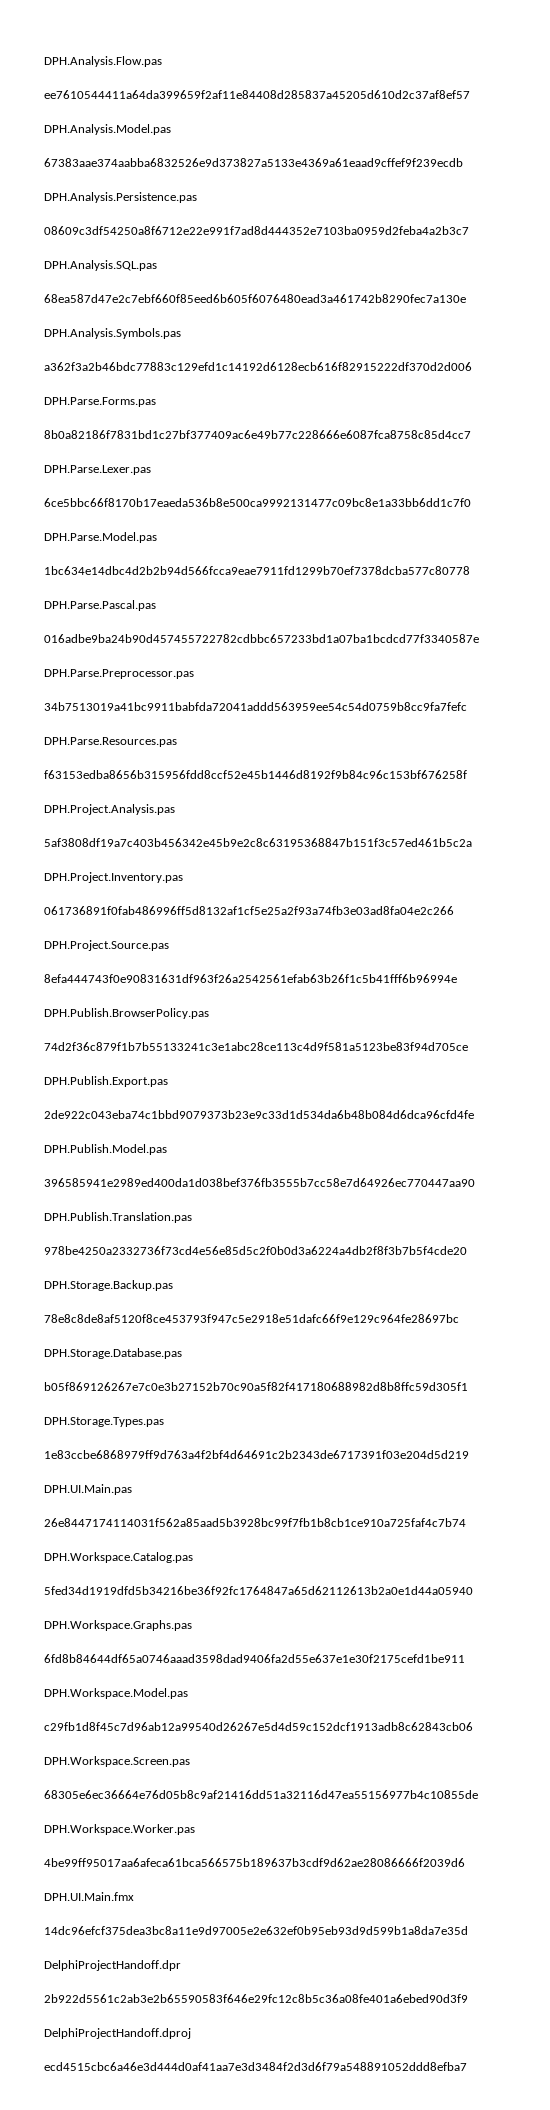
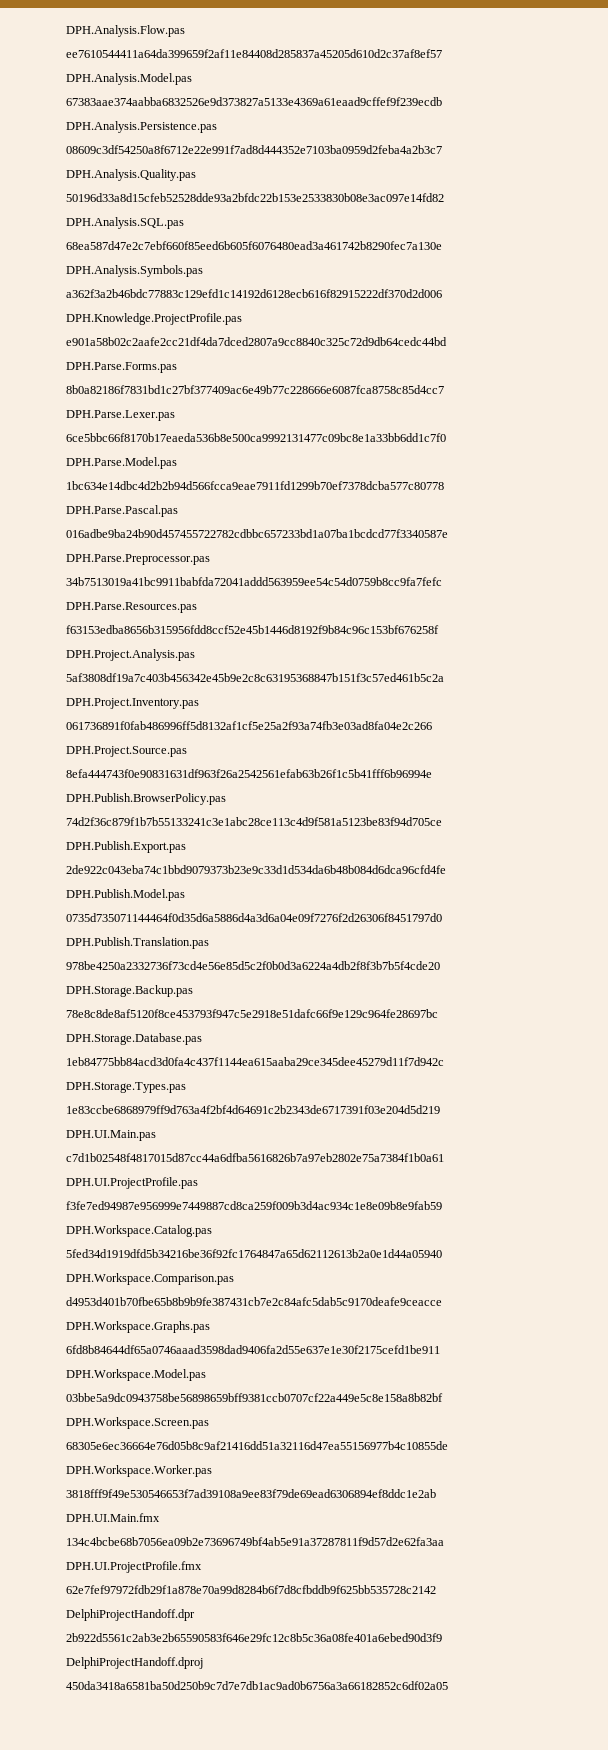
+ DPH.Analysis.Quality.pas
+ 50196d33a8d15cfeb52528dde93a2bfdc22b153e2533830b08e3ac097e14fd82
+ DPH.Knowledge.ProjectProfile.pas
+ e901a58b02c2aafe2cc21df4da7dced2807a9cc8840c325c72d9db64cedc44bd
- 396585941e2989ed400da1d038bef376fb3555b7cc58e7d64926ec770447aa90
+ 0735d735071144464f0d35d6a5886d4a3d6a04e09f7276f2d26306f8451797d0
- b05f869126267e7c0e3b27152b70c90a5f82f417180688982d8b8ffc59d305f1
+ 1eb84775bb84acd3d0fa4c437f1144ea615aaba29ce345dee45279d11f7d942c
- 26e8447174114031f562a85aad5b3928bc99f7fb1b8cb1ce910a725faf4c7b74
+ c7d1b02548f4817015d87cc44a6dfba5616826b7a97eb2802e75a7384f1b0a61
+ DPH.UI.ProjectProfile.pas
+ f3fe7ed94987e956999e7449887cd8ca259f009b3d4ac934c1e8e09b8e9fab59
+ DPH.Workspace.Comparison.pas
+ d4953d401b70fbe65b8b9b9fe387431cb7e2c84afc5dab5c9170deafe9ceacce
- c29fb1d8f45c7d96ab12a99540d26267e5d4d59c152dcf1913adb8c62843cb06
+ 03bbe5a9dc0943758be56898659bff9381ccb0707cf22a449e5c8e158a8b82bf
- 4be99ff95017aa6afeca61bca566575b189637b3cdf9d62ae28086666f2039d6
+ 3818fff9f49e530546653f7ad39108a9ee83f79de69ead6306894ef8ddc1e2ab
- 14dc96efcf375dea3bc8a11e9d97005e2e632ef0b95eb93d9d599b1a8da7e35d
+ 134c4bcbe68b7056ea09b2e73696749bf4ab5e91a37287811f9d57d2e62fa3aa
+ DPH.UI.ProjectProfile.fmx
+ 62e7fef97972fdb29f1a878e70a99d8284b6f7d8cfbddb9f625bb535728c2142
- ecd4515cbc6a46e3d444d0af41aa7e3d3484f2d3d6f79a548891052ddd8efba7
+ 450da3418a6581ba50d250b9c7d7e7db1ac9ad0b6756a3a66182852c6df02a05

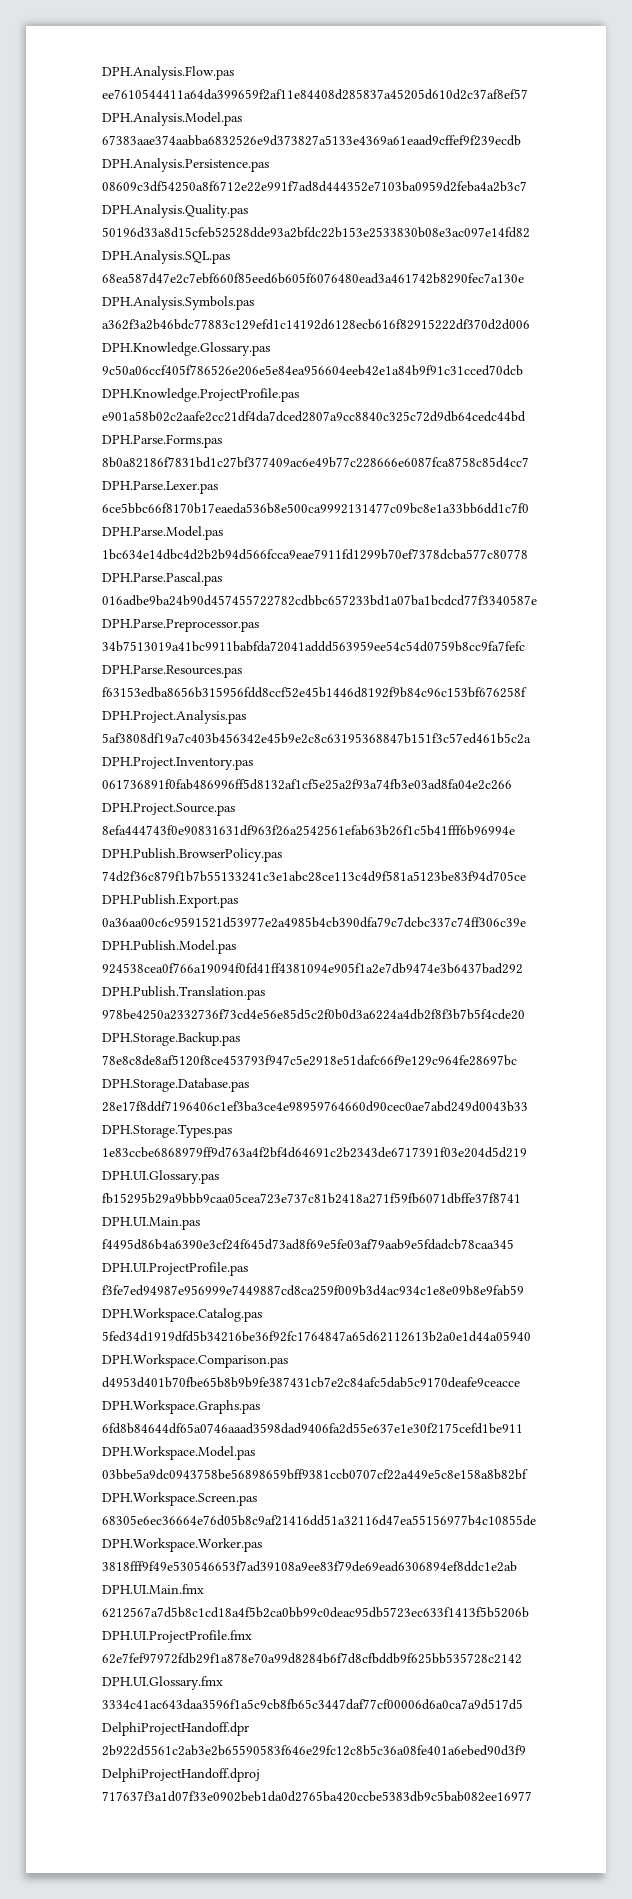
+ DPH.Knowledge.Glossary.pas
+ 9c50a06ccf405f786526e206e5e84ea956604eeb42e1a84b9f91c31cced70dcb
- 2de922c043eba74c1bbd9079373b23e9c33d1d534da6b48b084d6dca96cfd4fe
+ 0a36aa00c6c9591521d53977e2a4985b4cb390dfa79c7dcbc337c74ff306c39e
- 0735d735071144464f0d35d6a5886d4a3d6a04e09f7276f2d26306f8451797d0
+ 924538cea0f766a19094f0fd41ff4381094e905f1a2e7db9474e3b6437bad292
- 1eb84775bb84acd3d0fa4c437f1144ea615aaba29ce345dee45279d11f7d942c
+ 28e17f8ddf7196406c1ef3ba3ce4e98959764660d90cec0ae7abd249d0043b33
+ DPH.UI.Glossary.pas
+ fb15295b29a9bbb9caa05cea723e737c81b2418a271f59fb6071dbffe37f8741
- c7d1b02548f4817015d87cc44a6dfba5616826b7a97eb2802e75a7384f1b0a61
+ f4495d86b4a6390e3cf24f645d73ad8f69e5fe03af79aab9e5fdadcb78caa345
- 134c4bcbe68b7056ea09b2e73696749bf4ab5e91a37287811f9d57d2e62fa3aa
+ 6212567a7d5b8c1cd18a4f5b2ca0bb99c0deac95db5723ec633f1413f5b5206b
+ DPH.UI.Glossary.fmx
+ 3334c41ac643daa3596f1a5c9cb8fb65c3447daf77cf00006d6a0ca7a9d517d5
- 450da3418a6581ba50d250b9c7d7e7db1ac9ad0b6756a3a66182852c6df02a05
+ 717637f3a1d07f33e0902beb1da0d2765ba420ccbe5383db9c5bab082ee16977

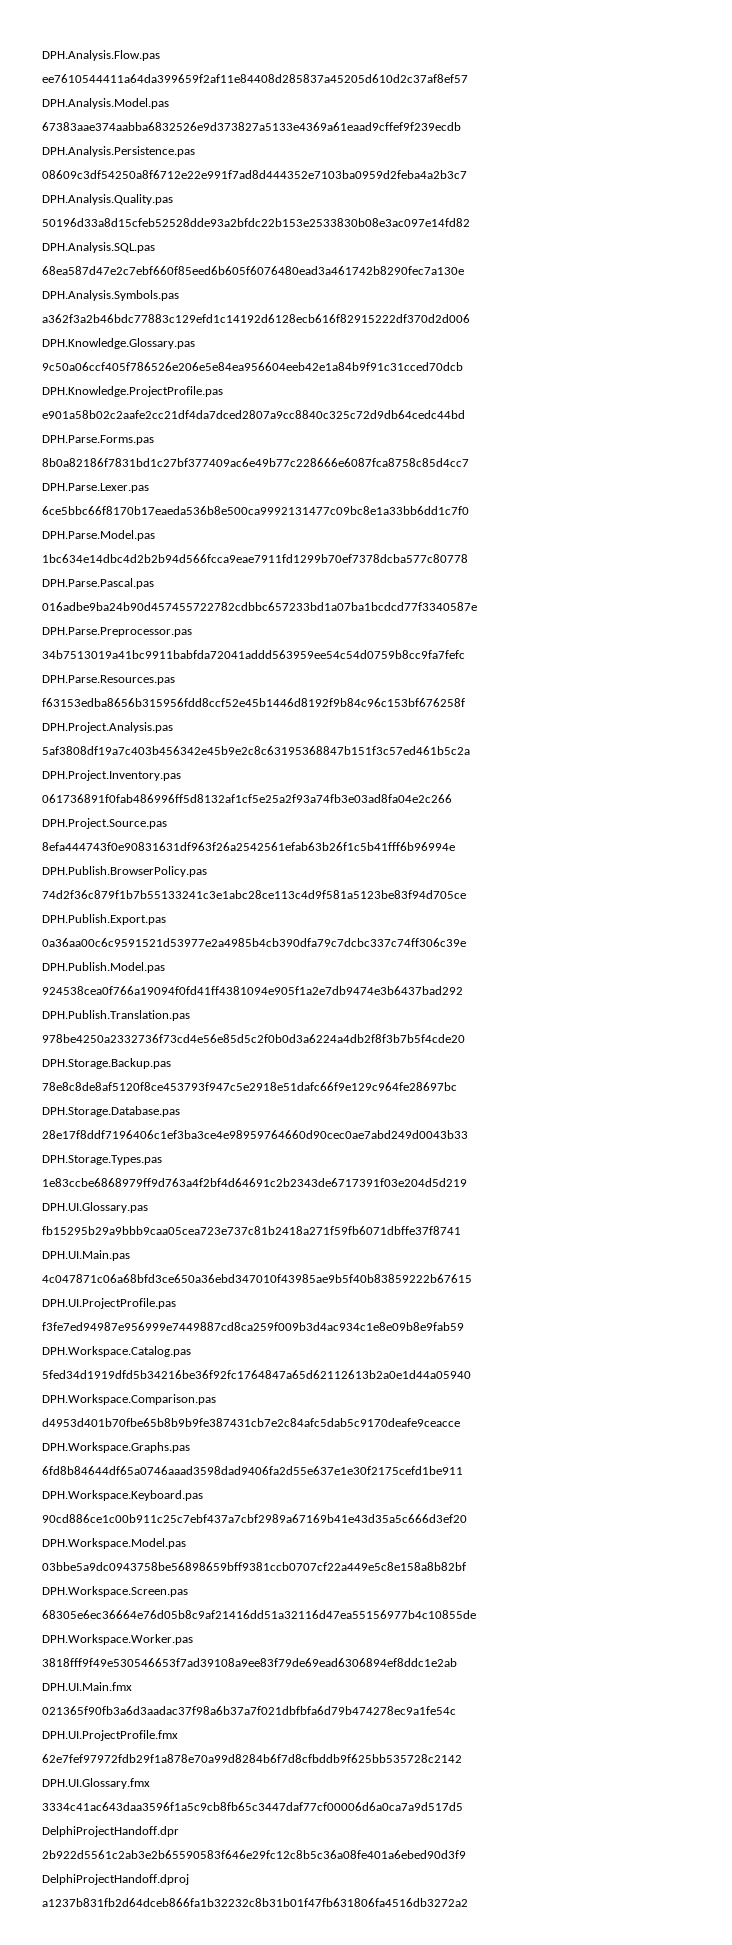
- f4495d86b4a6390e3cf24f645d73ad8f69e5fe03af79aab9e5fdadcb78caa345
+ 4c047871c06a68bfd3ce650a36ebd347010f43985ae9b5f40b83859222b67615
+ DPH.Workspace.Keyboard.pas
+ 90cd886ce1c00b911c25c7ebf437a7cbf2989a67169b41e43d35a5c666d3ef20
- 6212567a7d5b8c1cd18a4f5b2ca0bb99c0deac95db5723ec633f1413f5b5206b
+ 021365f90fb3a6d3aadac37f98a6b37a7f021dbfbfa6d79b474278ec9a1fe54c
- 717637f3a1d07f33e0902beb1da0d2765ba420ccbe5383db9c5bab082ee16977
+ a1237b831fb2d64dceb866fa1b32232c8b31b01f47fb631806fa4516db3272a2

